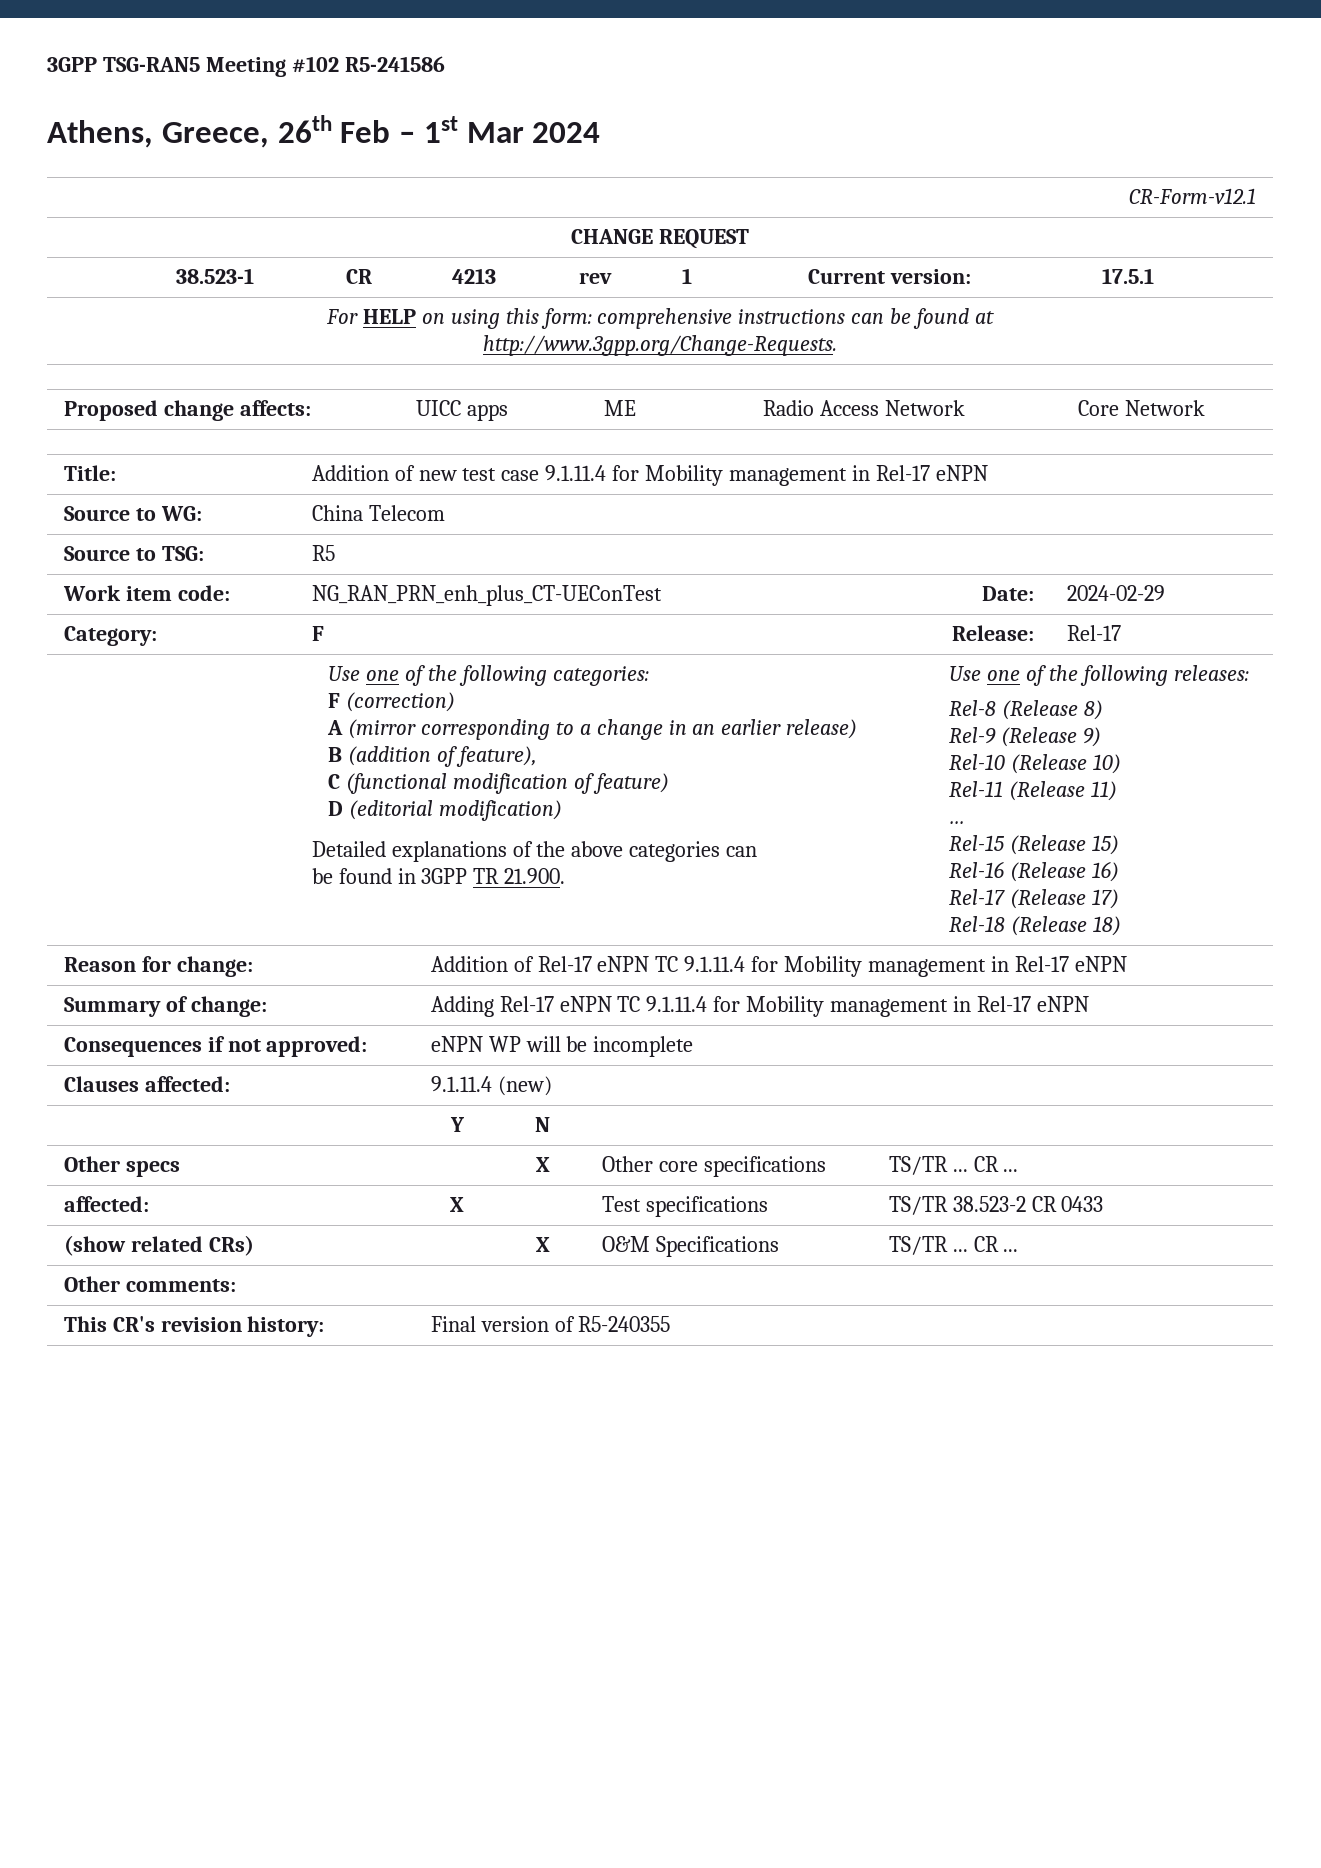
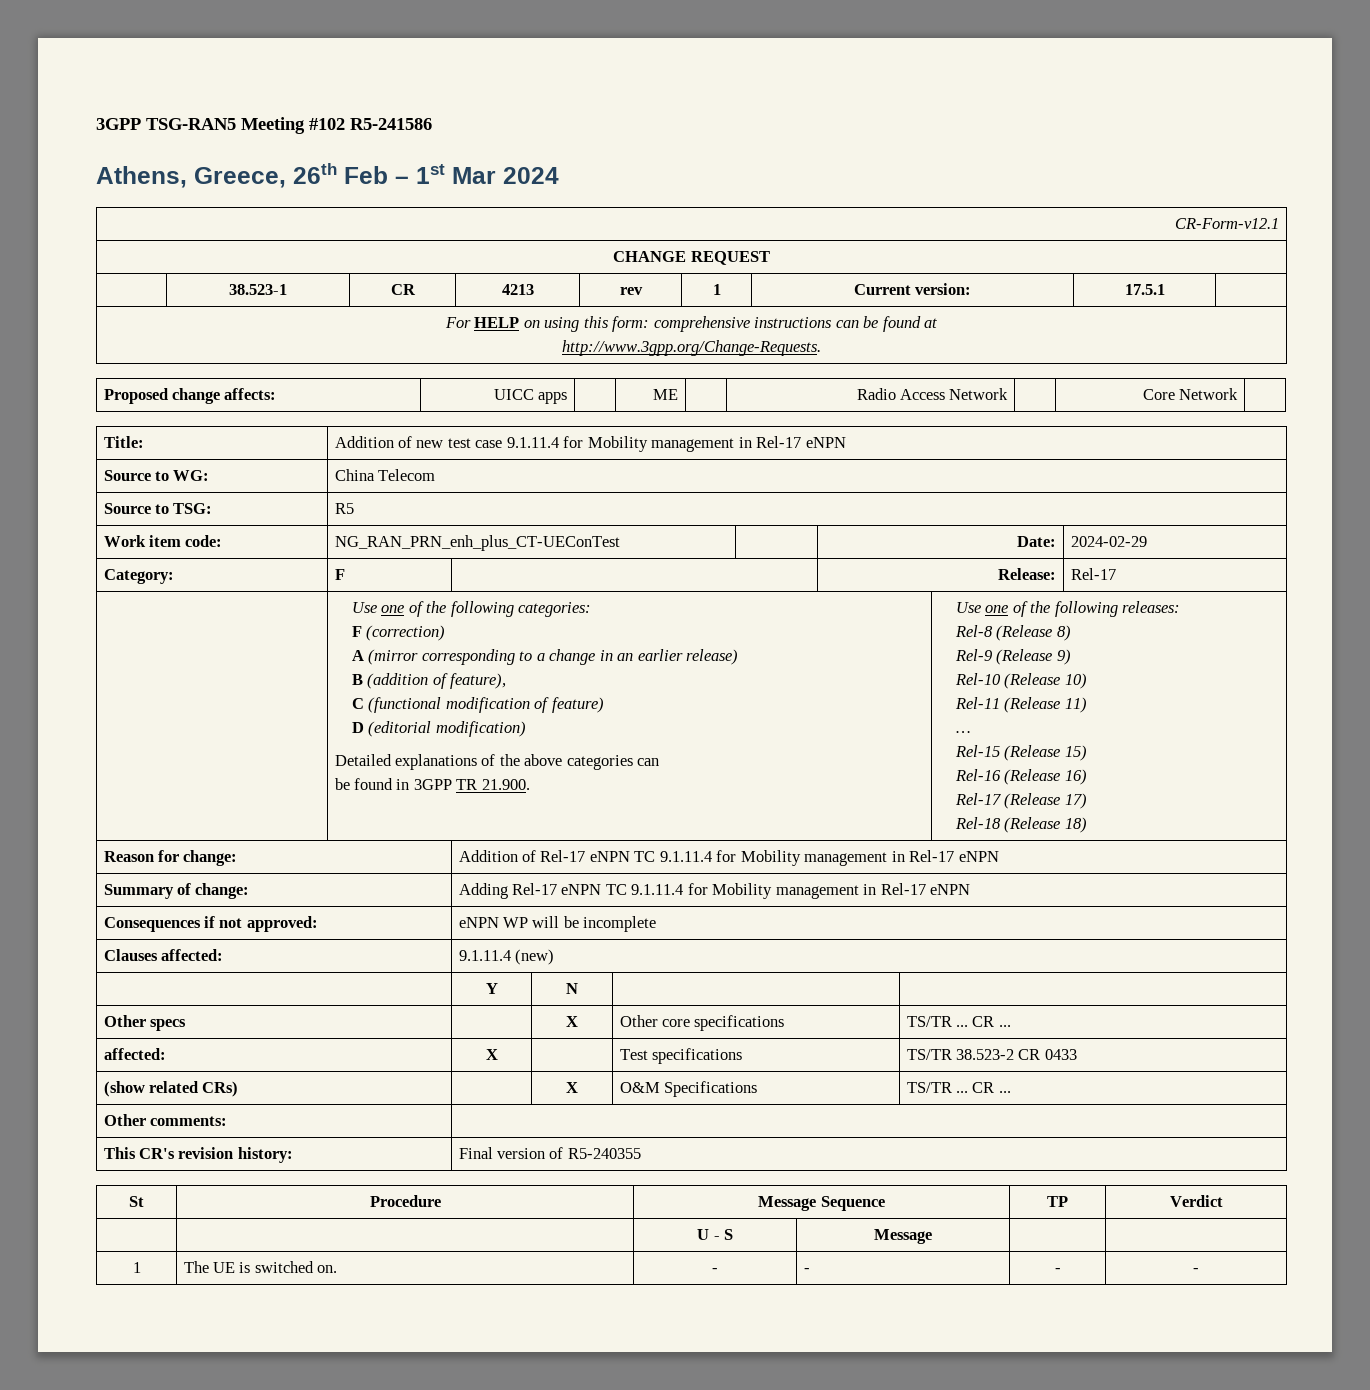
+ St | Procedure | Message Sequence | TP | Verdict
+ | | U - S | Message | |
+ 1 | The UE is switched on. | - | - | - | -

